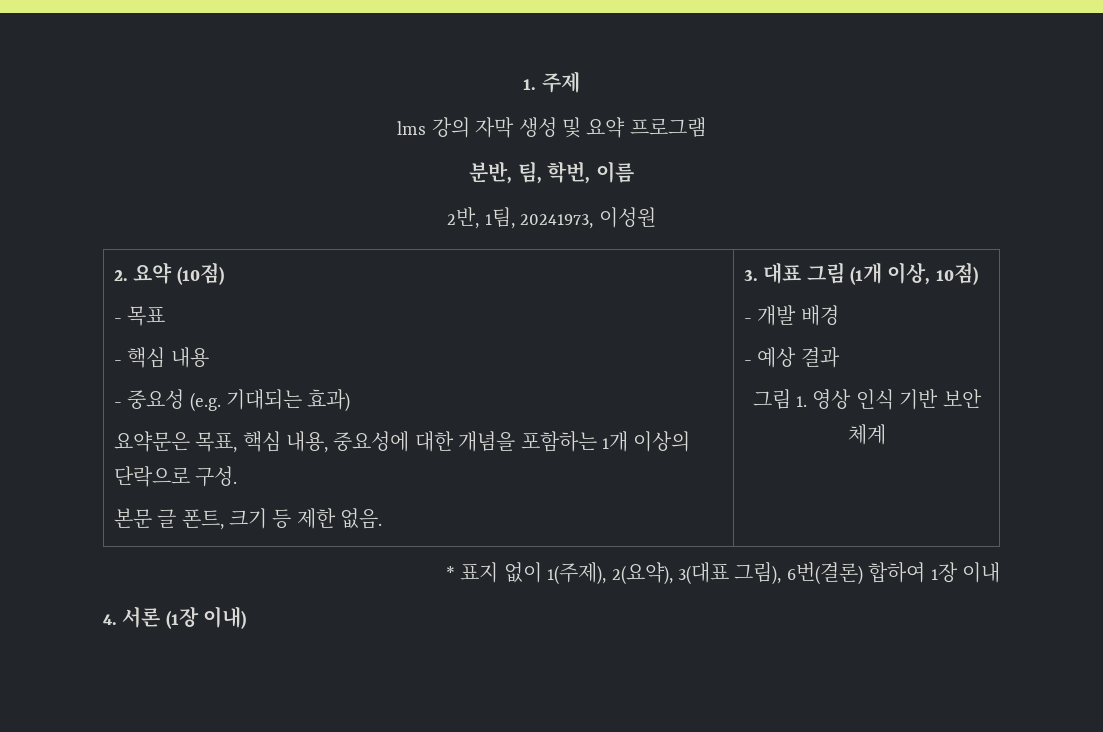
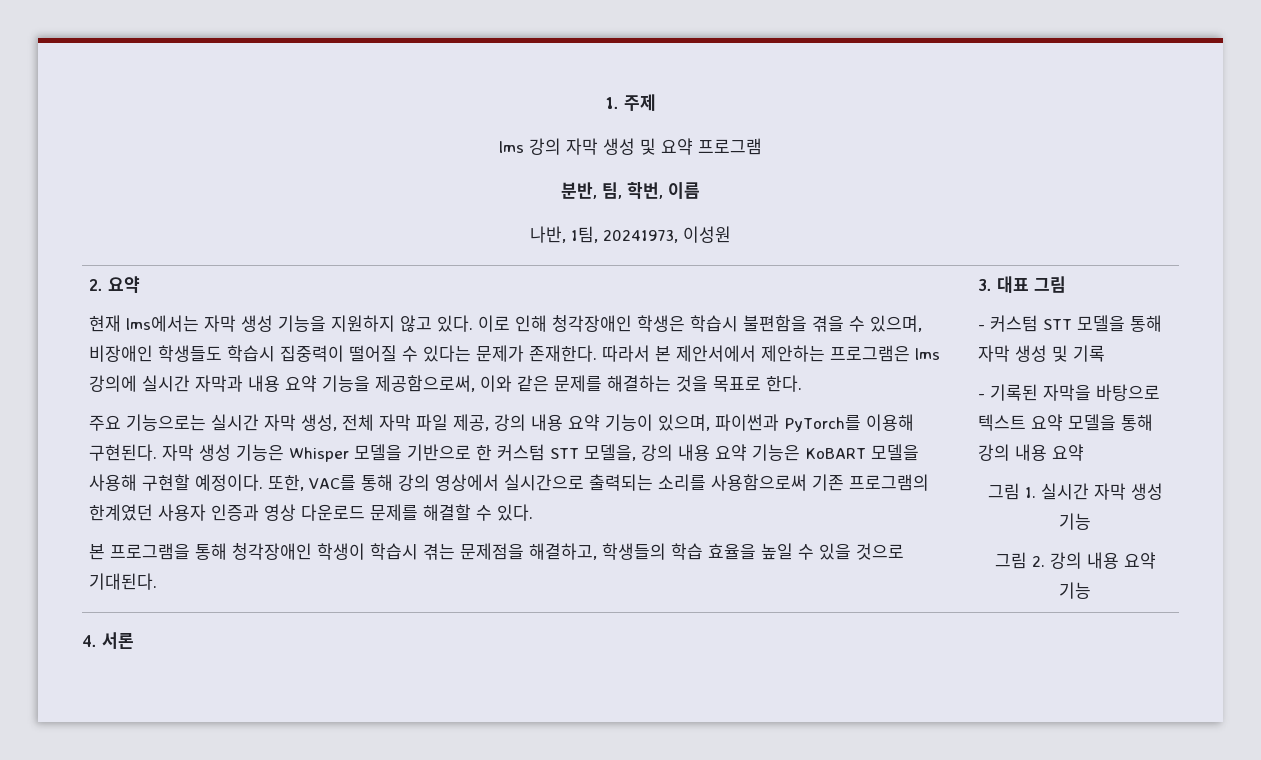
- 2반, 1팀, 20241973, 이성원
+ 나반, 1팀, 20241973, 이성원
- 2. 요약 (10점)
- - 목표
- - 핵심 내용
- - 중요성 (e.g. 기대되는 효과)
- 요약문은 목표, 핵심 내용, 중요성에 대한 개념을 포함하는 1개 이상의 단락으로 구성.
- 본문 글 폰트, 크기 등 제한 없음. | 3. 대표 그림 (1개 이상, 10점)
- - 개발 배경
- - 예상 결과
- 그림 1. 영상 인식 기반 보안 체계
- * 표지 없이 1(주제), 2(요약), 3(대표 그림), 6번(결론) 합하여 1장 이내
+ 2. 요약
+ 현재 lms에서는 자막 생성 기능을 지원하지 않고 있다. 이로 인해 청각장애인 학생은 학습시 불편함을 겪을 수 있으며, 비장애인 학생들도 학습시 집중력이 떨어질 수 있다는 문제가 존재한다. 따라서 본 제안서에서 제안하는 프로그램은 lms 강의에 실시간 자막과 내용 요약 기능을 제공함으로써, 이와 같은 문제를 해결하는 것을 목표로 한다.
+ 주요 기능으로는 실시간 자막 생성, 전체 자막 파일 제공, 강의 내용 요약 기능이 있으며, 파이썬과 PyTorch를 이용해 구현된다. 자막 생성 기능은 Whisper 모델을 기반으로 한 커스텀 STT 모델을, 강의 내용 요약 기능은 KoBART 모델을 사용해 구현할 예정이다. 또한, VAC를 통해 강의 영상에서 실시간으로 출력되는 소리를 사용함으로써 기존 프로그램의 한계였던 사용자 인증과 영상 다운로드 문제를 해결할 수 있다.
+ 본 프로그램을 통해 청각장애인 학생이 학습시 겪는 문제점을 해결하고, 학생들의 학습 효율을 높일 수 있을 것으로 기대된다. | 3. 대표 그림
+ - 커스텀 STT 모델을 통해 자막 생성 및 기록
+ - 기록된 자막을 바탕으로 텍스트 요약 모델을 통해 강의 내용 요약
+ 그림 1. 실시간 자막 생성 기능
+ 그림 2. 강의 내용 요약 기능
- 4. 서론 (1장 이내)
+ 4. 서론

